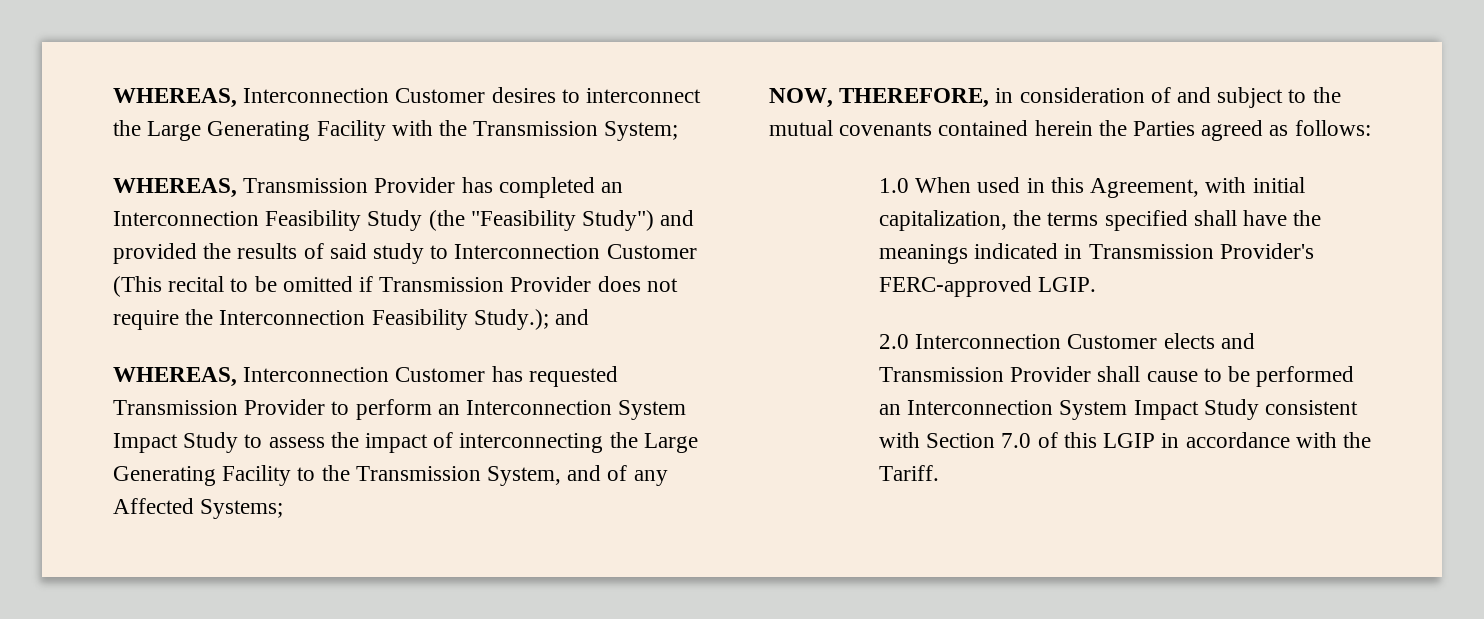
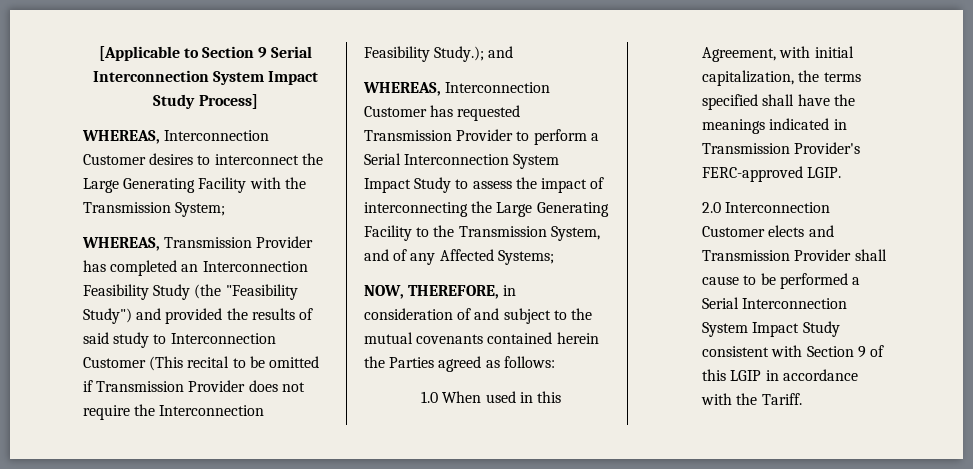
+ [Applicable to Section 9 Serial Interconnection System Impact Study Process]
- WHEREAS, Interconnection Customer has requested Transmission Provider to perform an Interconnection System Impact Study to assess the impact of interconnecting the Large Generating Facility to the Transmission System, and of any Affected Systems;
+ WHEREAS, Interconnection Customer has requested Transmission Provider to perform a Serial Interconnection System Impact Study to assess the impact of interconnecting the Large Generating Facility to the Transmission System, and of any Affected Systems;
- 2.0 Interconnection Customer elects and Transmission Provider shall cause to be performed an Interconnection System Impact Study consistent with Section 7.0 of this LGIP in accordance with the Tariff.
+ 2.0 Interconnection Customer elects and Transmission Provider shall cause to be performed a Serial Interconnection System Impact Study consistent with Section 9 of this LGIP in accordance with the Tariff.

